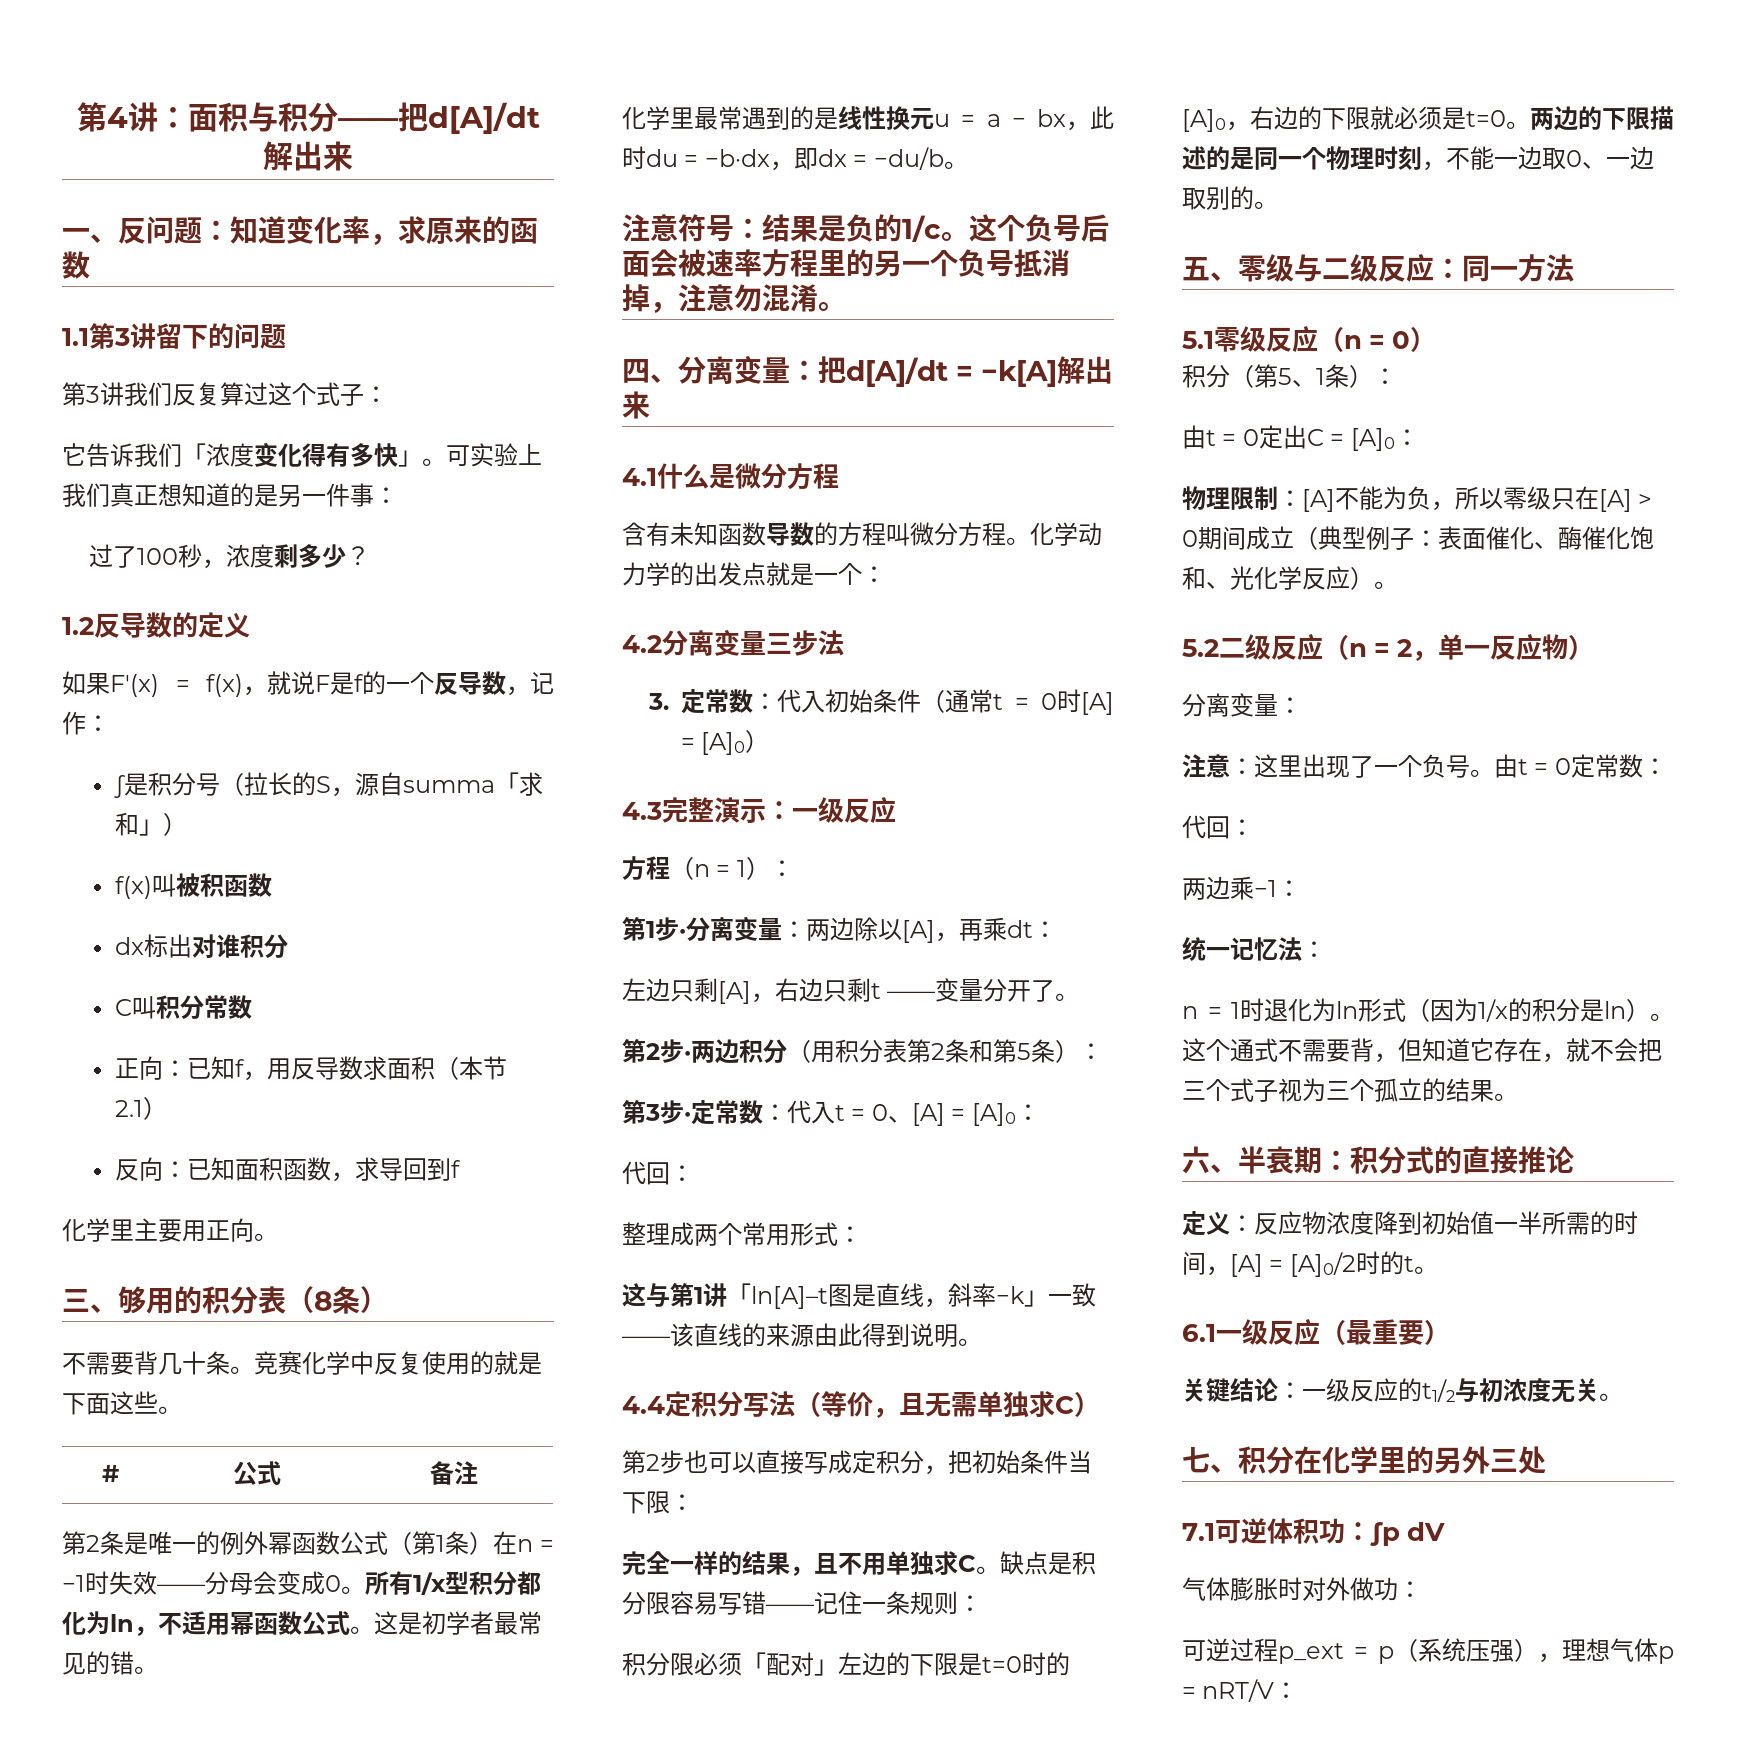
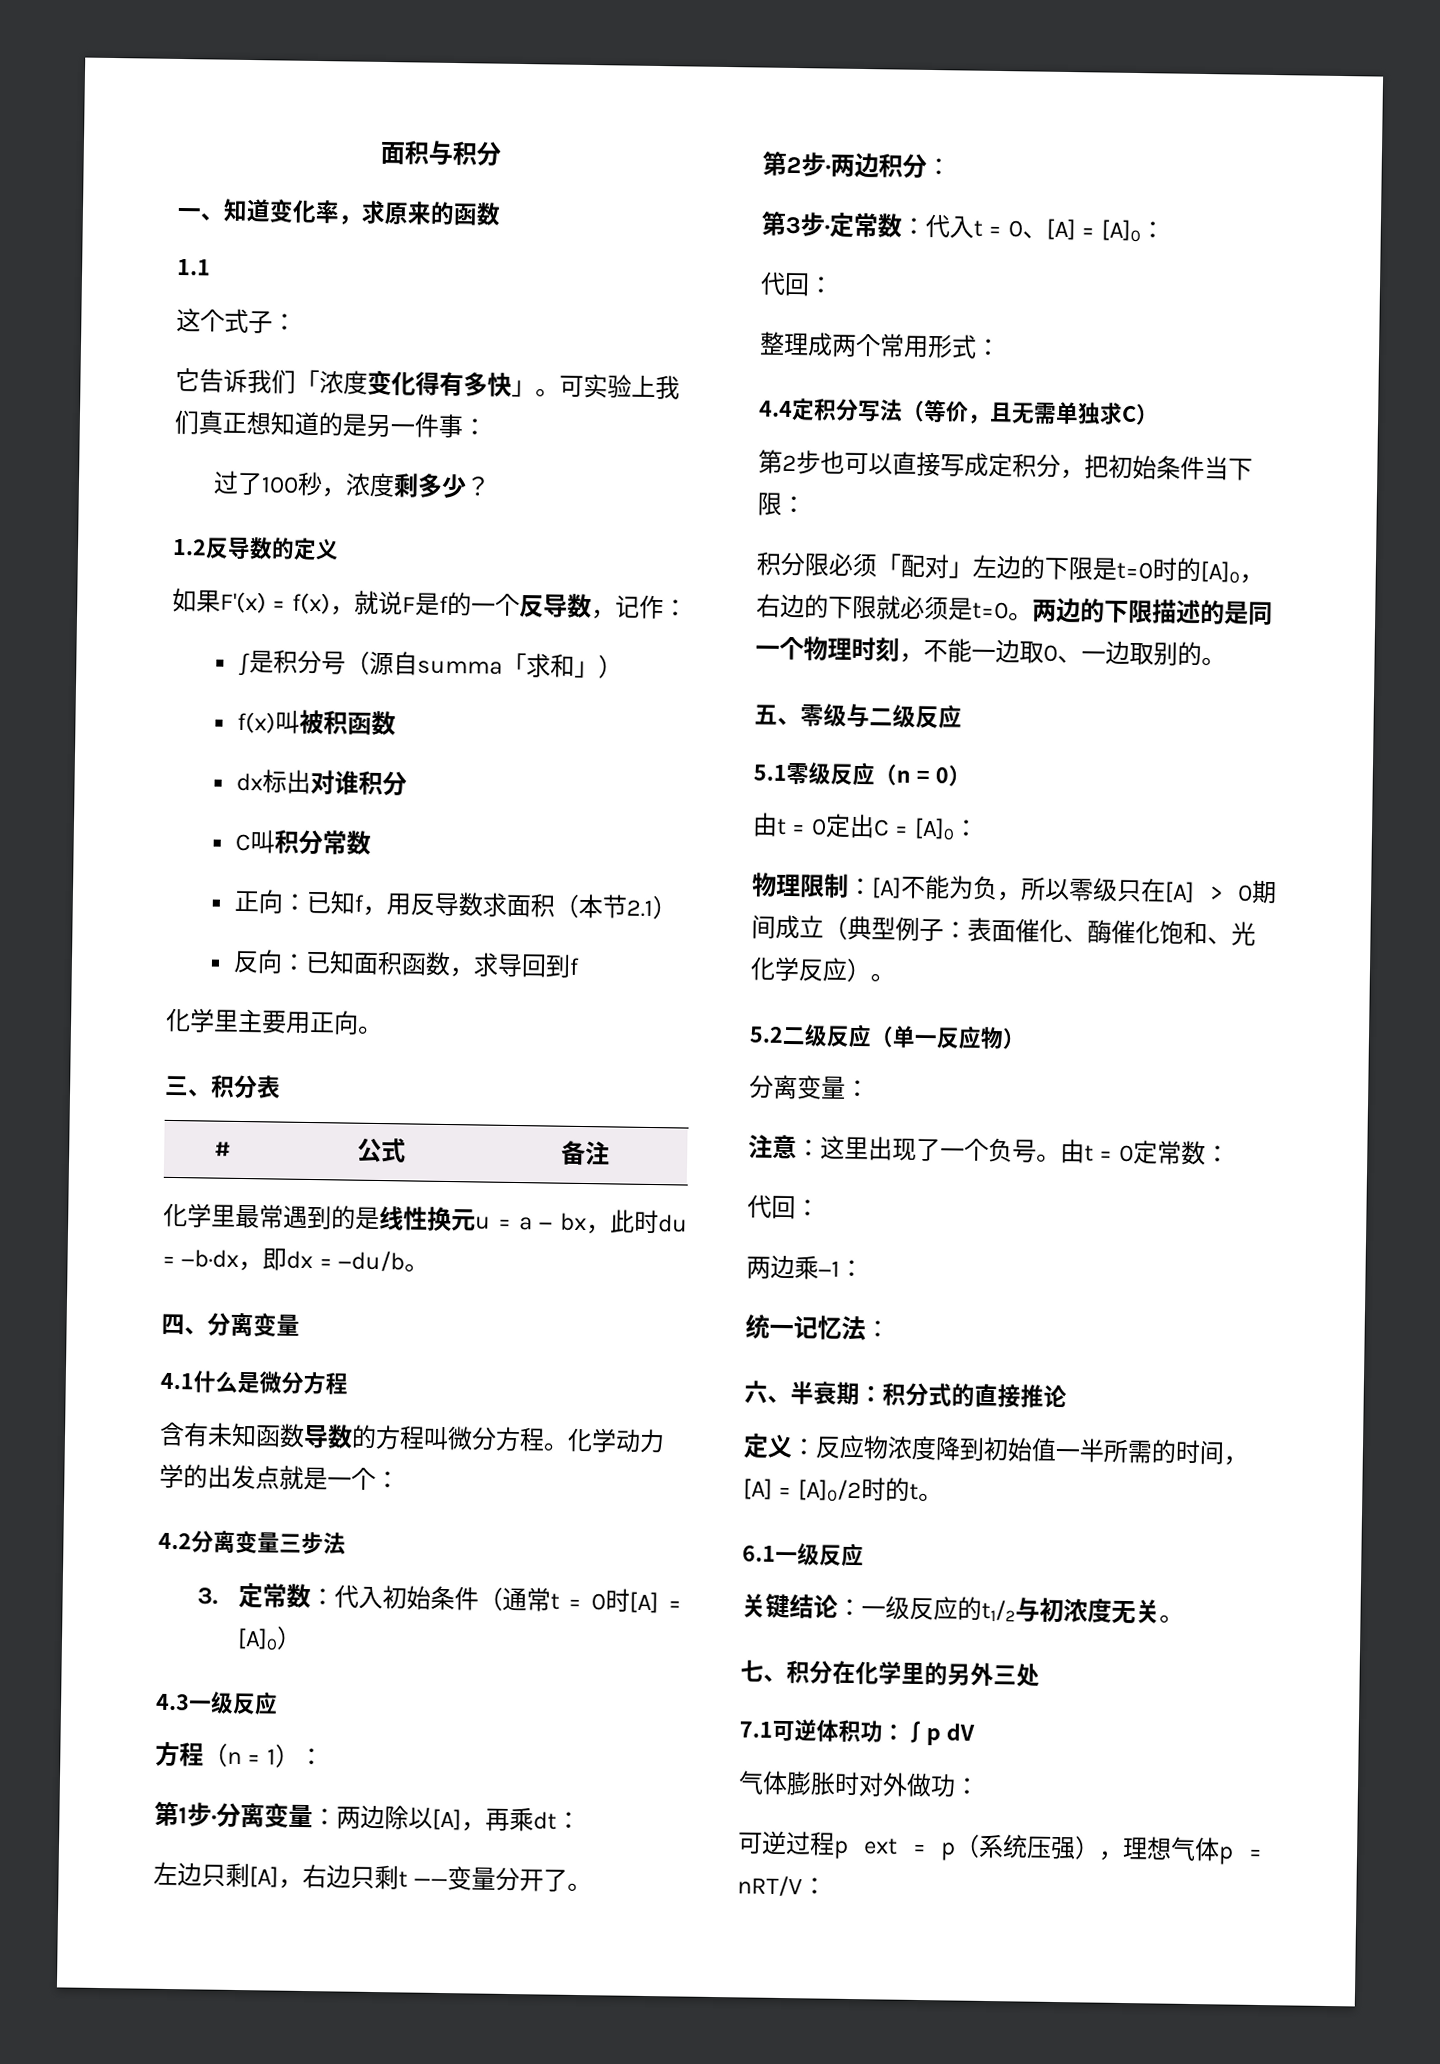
- 第4讲：面积与积分——把d[A]/dt解出来
+ 面积与积分
- 一、反问题：知道变化率，求原来的函数
+ 一、知道变化率，求原来的函数
- 1.1第3讲留下的问题
- 第3讲我们反复算过这个式子：
+ 1.1
+ 这个式子：
- ∫是积分号（拉长的S，源自summa「求和」）
+ ∫是积分号（源自summa「求和」）
- 三、够用的积分表（8条）
- 不需要背几十条。竞赛化学中反复使用的就是下面这些。
+ 三、积分表
  # | 公式 | 备注
- 第2条是唯一的例外幂函数公式（第1条）在n = −1时失效——分母会变成0。所有1/x型积分都化为ln，不适用幂函数公式。这是初学者最常见的错。
- 注意符号：结果是负的1/c。这个负号后面会被速率方程里的另一个负号抵消掉，注意勿混淆。
- 四、分离变量：把d[A]/dt = −k[A]解出来
+ 四、分离变量
- 4.3完整演示：一级反应
+ 4.3一级反应
- 第2步·两边积分（用积分表第2条和第5条）：
+ 第2步·两边积分：
- 这与第1讲「ln[A]–t图是直线，斜率−k」一致——该直线的来源由此得到说明。
- 完全一样的结果，且不用单独求C。缺点是积分限容易写错——记住一条规则：
- 五、零级与二级反应：同一方法
+ 五、零级与二级反应
- 积分（第5、1条）：
- 5.2二级反应（n = 2，单一反应物）
+ 5.2二级反应（单一反应物）
- n = 1时退化为ln形式（因为1/x的积分是ln）。这个通式不需要背，但知道它存在，就不会把三个式子视为三个孤立的结果。
- 6.1一级反应（最重要）
+ 6.1一级反应
- 可逆过程p_ext = p（系统压强），理想气体p = nRT/V：
+ 可逆过程p ext = p（系统压强），理想气体p = nRT/V：

